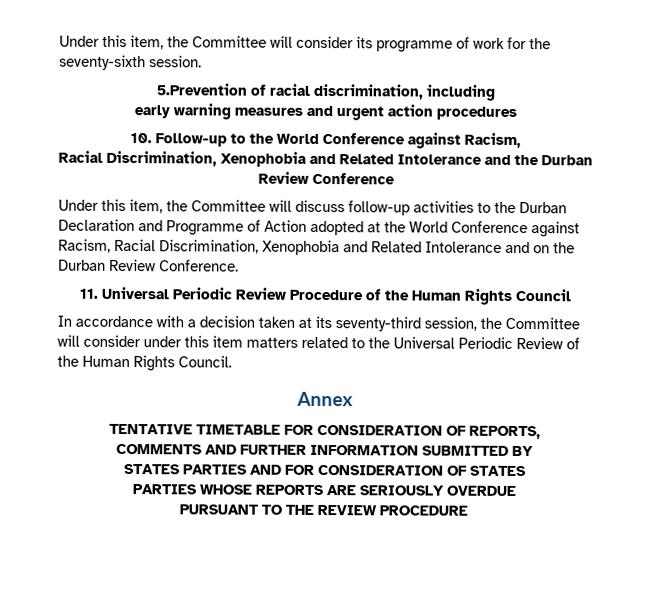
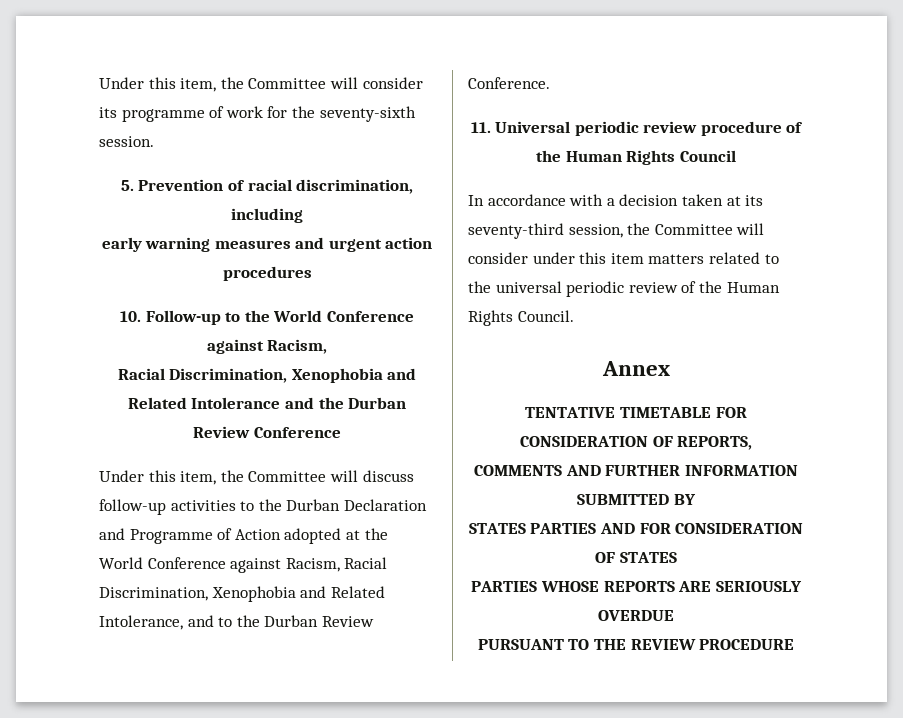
- 5.Prevention of racial discrimination, including
+ 5. Prevention of racial discrimination, including
- Under this item, the Committee will discuss follow-up activities to the Durban Declaration and Programme of Action adopted at the World Conference against Racism, Racial Discrimination, Xenophobia and Related Intolerance and on the Durban Review Conference.
+ Under this item, the Committee will discuss follow-up activities to the Durban Declaration and Programme of Action adopted at the World Conference against Racism, Racial Discrimination, Xenophobia and Related Intolerance, and to the Durban Review Conference.
- 11. Universal Periodic Review Procedure of the Human Rights Council
+ 11. Universal periodic review procedure of the Human Rights Council
- In accordance with a decision taken at its seventy-third session, the Committee will consider under this item matters related to the Universal Periodic Review of the Human Rights Council.
+ In accordance with a decision taken at its seventy-third session, the Committee will consider under this item matters related to the universal periodic review of the Human Rights Council.

